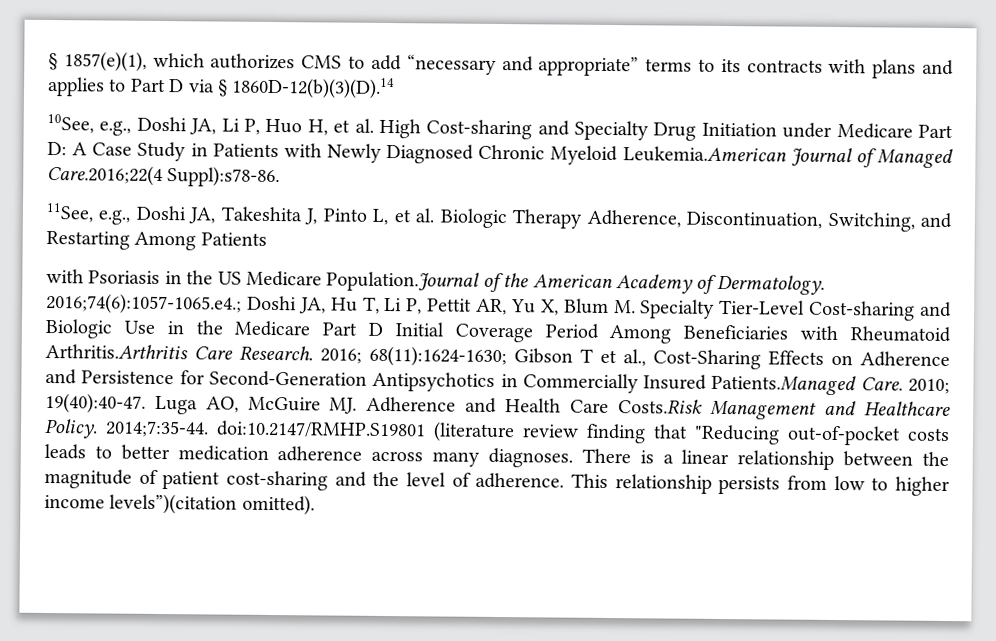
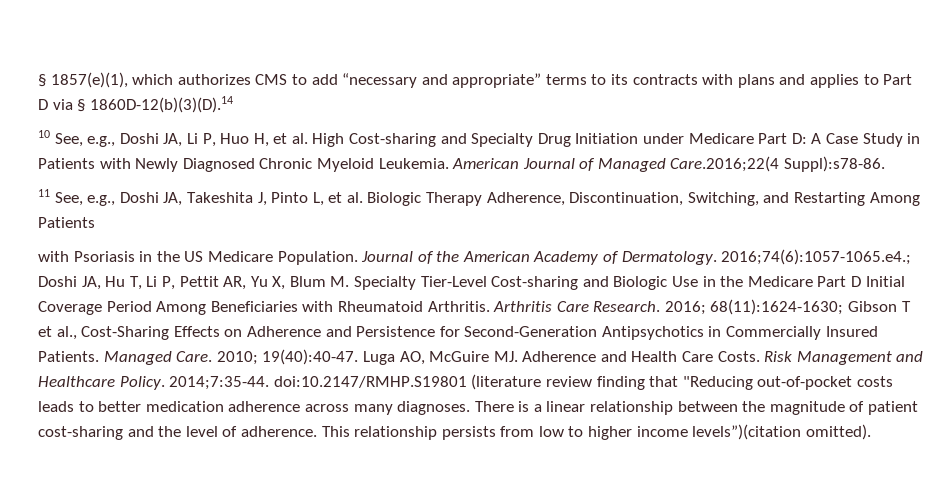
- 10See, e.g., Doshi JA, Li P, Huo H, et al. High Cost-sharing and Specialty Drug Initiation under Medicare Part D: A Case Study in Patients with Newly Diagnosed Chronic Myeloid Leukemia.American Journal of Managed Care.2016;22(4 Suppl):s78-86.
+ 10 See, e.g., Doshi JA, Li P, Huo H, et al. High Cost-sharing and Specialty Drug Initiation under Medicare Part D: A Case Study in Patients with Newly Diagnosed Chronic Myeloid Leukemia. American Journal of Managed Care.2016;22(4 Suppl):s78-86.
- 11See, e.g., Doshi JA, Takeshita J, Pinto L, et al. Biologic Therapy Adherence, Discontinuation, Switching, and Restarting Among Patients
+ 11 See, e.g., Doshi JA, Takeshita J, Pinto L, et al. Biologic Therapy Adherence, Discontinuation, Switching, and Restarting Among Patients
- with Psoriasis in the US Medicare Population.Journal of the American Academy of Dermatology.
+ with Psoriasis in the US Medicare Population. Journal of the American Academy of Dermatology.
- 2016;74(6):1057-1065.e4.; Doshi JA, Hu T, Li P, Pettit AR, Yu X, Blum M. Specialty Tier-Level Cost-sharing and Biologic Use in the Medicare Part D Initial Coverage Period Among Beneficiaries with Rheumatoid Arthritis.Arthritis Care Research.
+ 2016;74(6):1057-1065.e4.; Doshi JA, Hu T, Li P, Pettit AR, Yu X, Blum M. Specialty Tier-Level Cost-sharing and Biologic Use in the Medicare Part D Initial Coverage Period Among Beneficiaries with Rheumatoid Arthritis. Arthritis Care Research.
- 2016; 68(11):1624-1630; Gibson T et al., Cost-Sharing Effects on Adherence and Persistence for Second-Generation Antipsychotics in Commercially Insured Patients.Managed Care.
+ 2016; 68(11):1624-1630; Gibson T et al., Cost-Sharing Effects on Adherence and Persistence for Second-Generation Antipsychotics in Commercially Insured Patients. Managed Care.
- Luga AO, McGuire MJ. Adherence and Health Care Costs.Risk Management and Healthcare Policy.
+ Luga AO, McGuire MJ. Adherence and Health Care Costs. Risk Management and Healthcare Policy.

